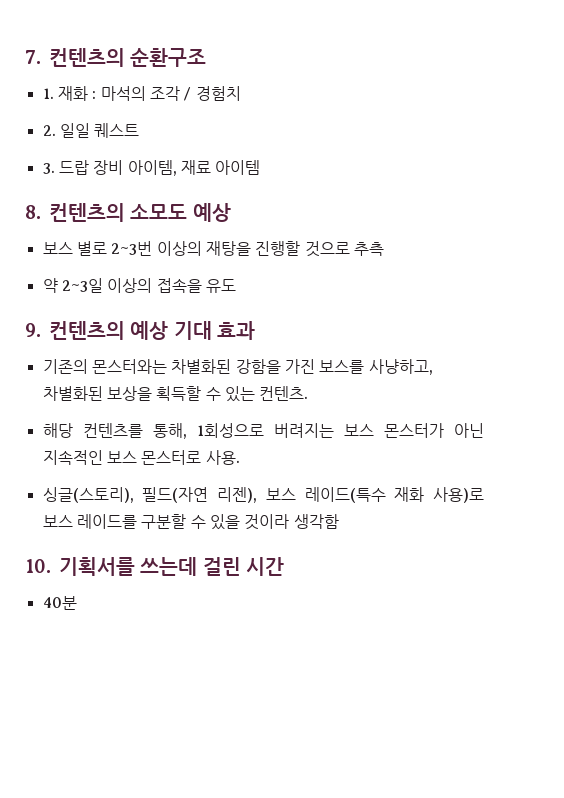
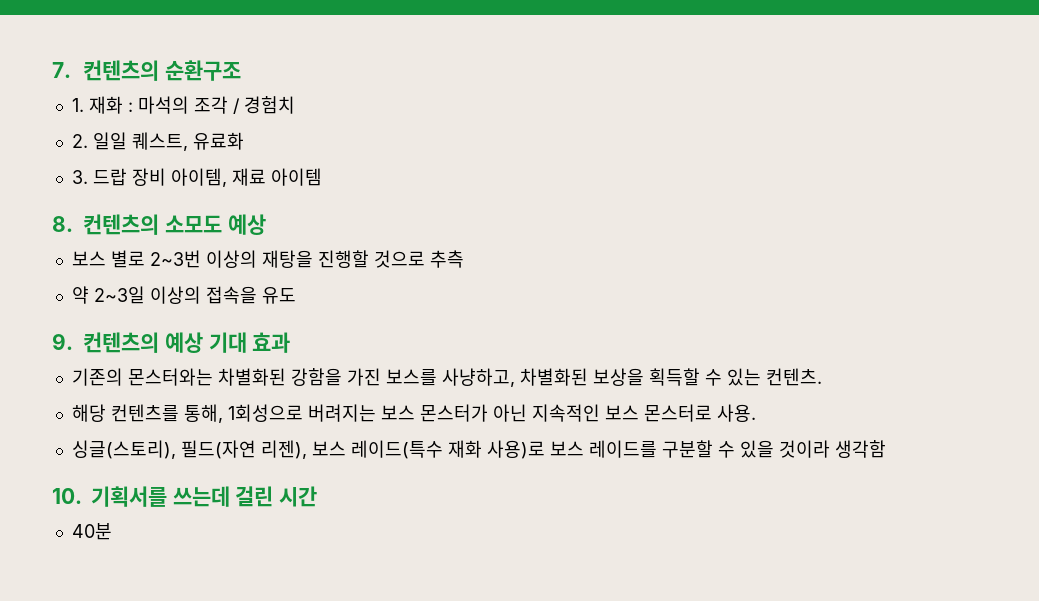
- 2. 일일 퀘스트
+ 2. 일일 퀘스트, 유료화

